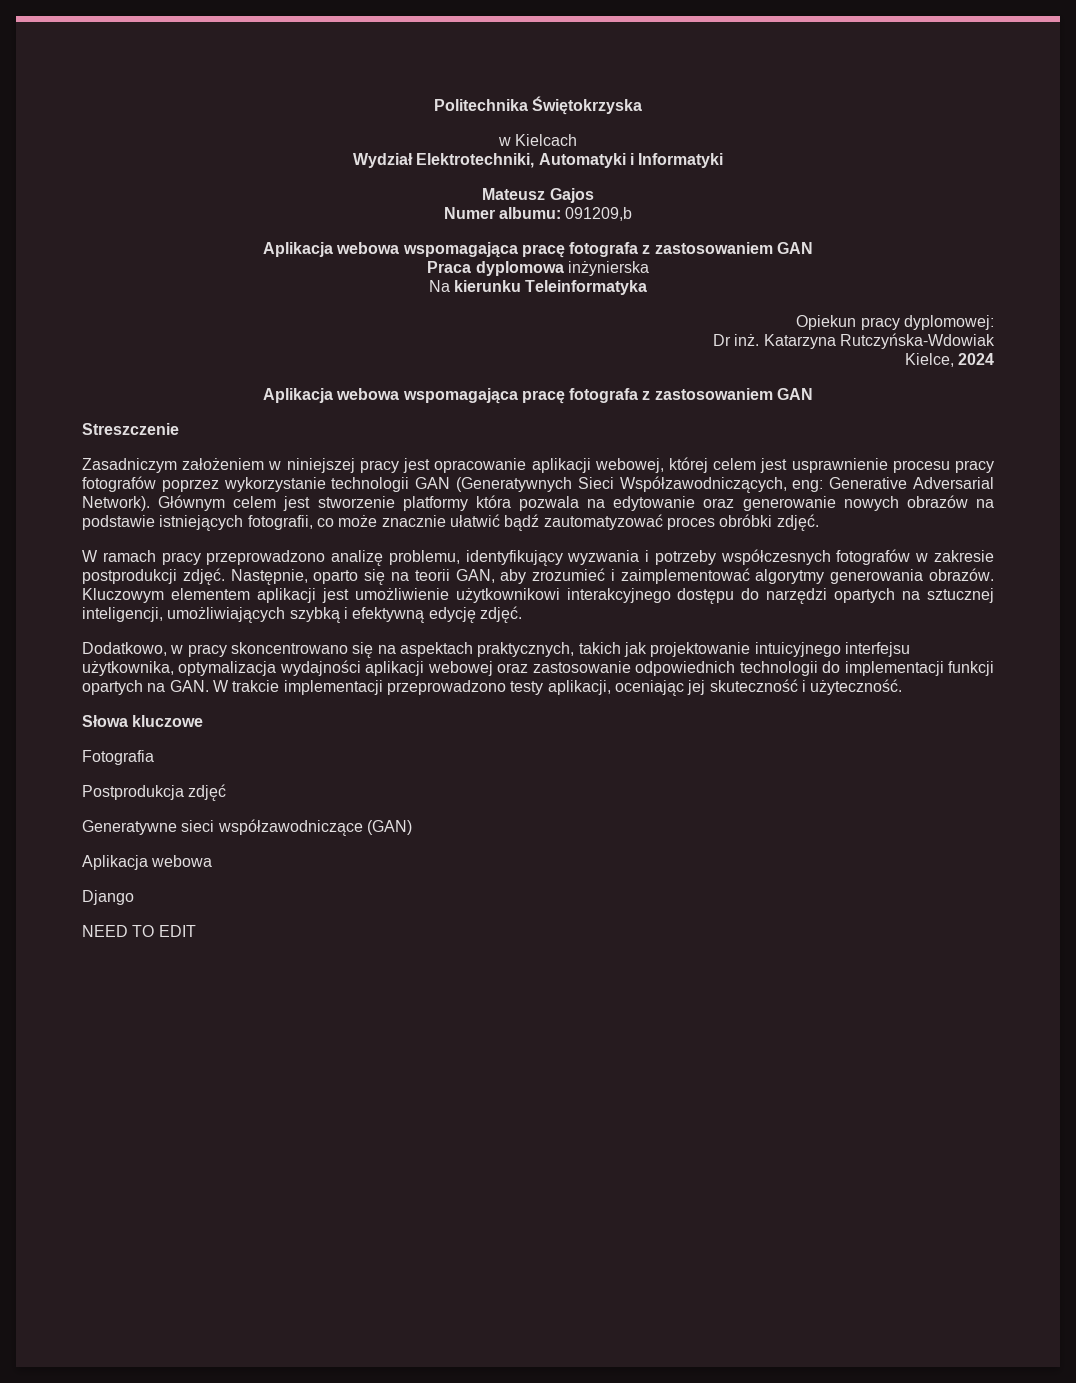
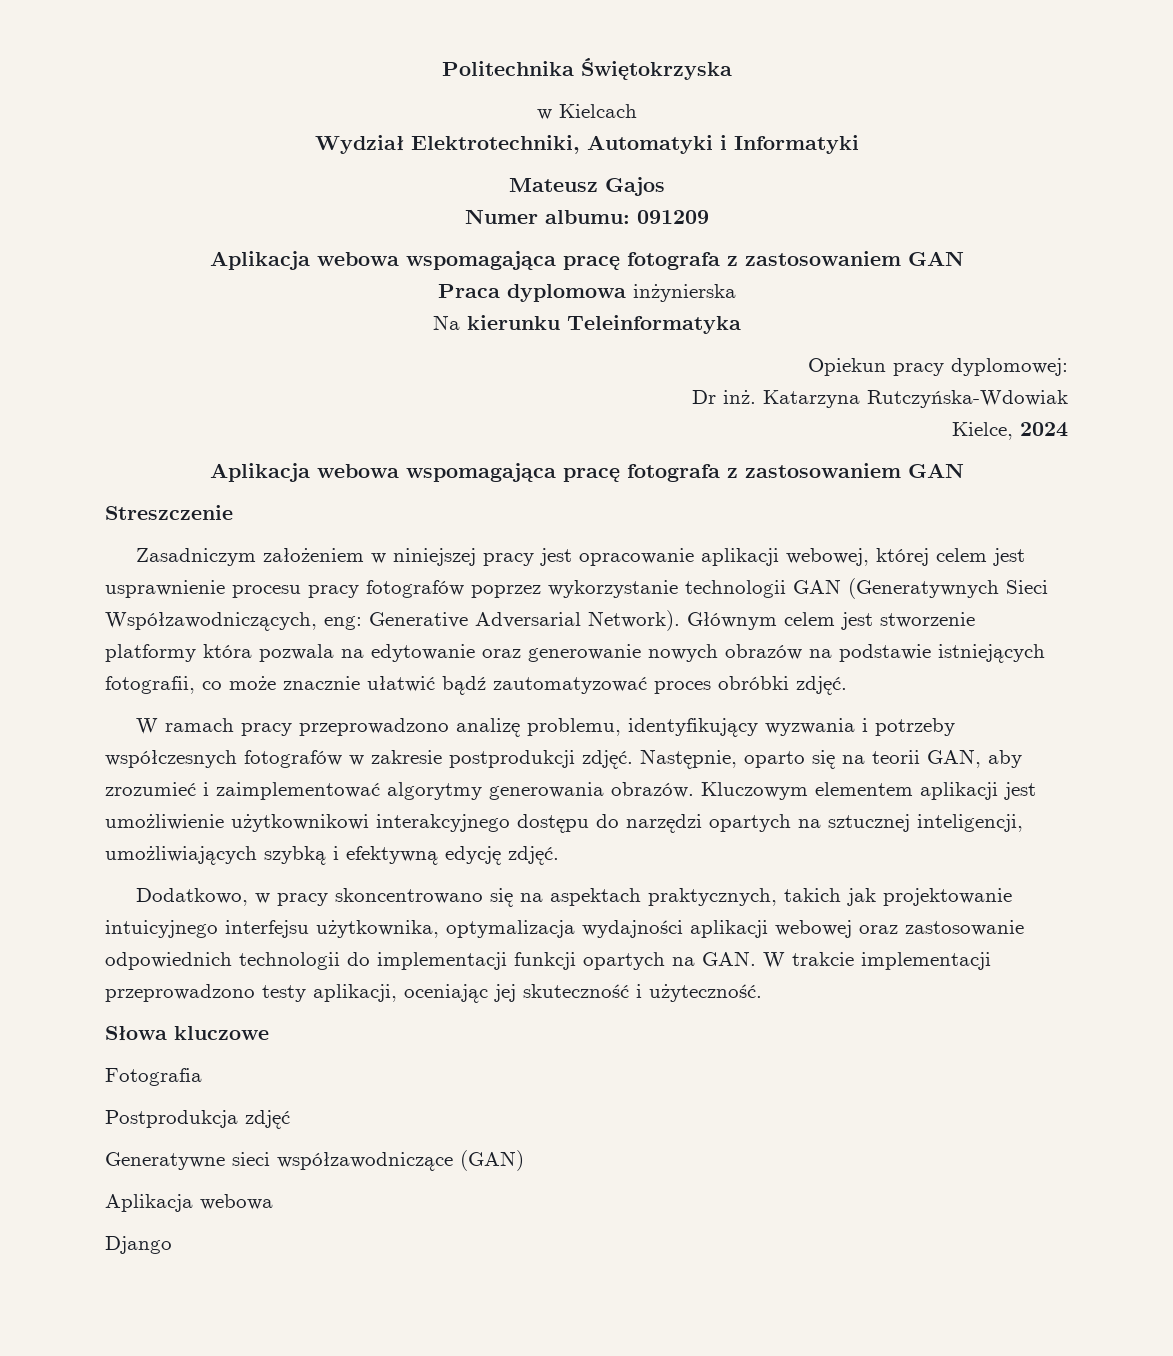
- Numer albumu: 091209,b
+ Numer albumu: 091209
- NEED TO EDIT

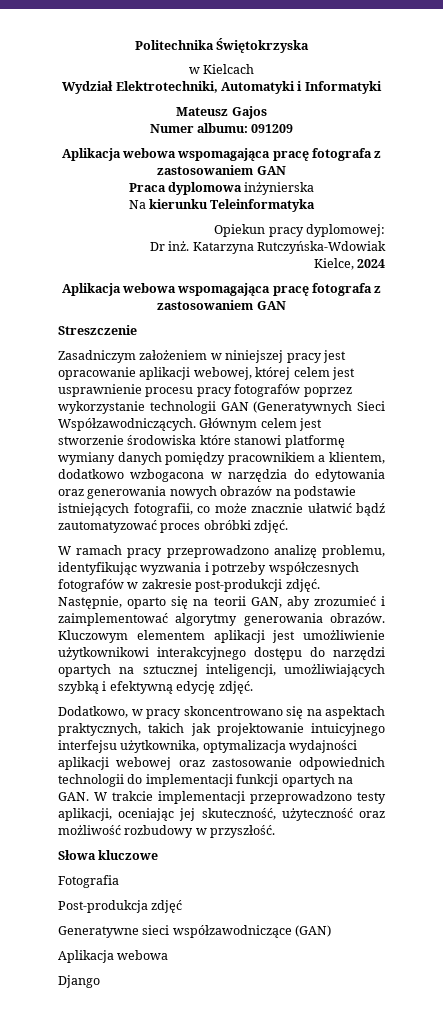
- Zasadniczym założeniem w niniejszej pracy jest opracowanie aplikacji webowej, której celem jest usprawnienie procesu pracy fotografów poprzez wykorzystanie technologii GAN (Generatywnych Sieci Współzawodniczących, eng: Generative Adversarial Network). Głównym celem jest stworzenie platformy która pozwala na edytowanie oraz generowanie nowych obrazów na podstawie istniejących fotografii, co może znacznie ułatwić bądź zautomatyzować proces obróbki zdjęć.
+ Zasadniczym założeniem w niniejszej pracy jest opracowanie aplikacji webowej, której celem jest usprawnienie procesu pracy fotografów poprzez wykorzystanie technologii GAN (Generatywnych Sieci Współzawodniczących. Głównym celem jest stworzenie środowiska które stanowi platformę wymiany danych pomiędzy pracownikiem a klientem, dodatkowo wzbogacona w narzędzia do edytowania oraz generowania nowych obrazów na podstawie istniejących fotografii, co może znacznie ułatwić bądź zautomatyzować proces obróbki zdjęć.
- W ramach pracy przeprowadzono analizę problemu, identyfikujący wyzwania i potrzeby współczesnych fotografów w zakresie postprodukcji zdjęć.
+ W ramach pracy przeprowadzono analizę problemu, identyfikując wyzwania i potrzeby współczesnych fotografów w zakresie post-produkcji zdjęć.
- Dodatkowo, w pracy skoncentrowano się na aspektach praktycznych, takich jak projektowanie intuicyjnego interfejsu użytkownika, optymalizacja wydajności aplikacji webowej oraz zastosowanie odpowiednich technologii do implementacji funkcji opartych na GAN. W trakcie implementacji przeprowadzono testy aplikacji, oceniając jej skuteczność i użyteczność.
+ Dodatkowo, w pracy skoncentrowano się na aspektach praktycznych, takich jak projektowanie intuicyjnego interfejsu użytkownika, optymalizacja wydajności aplikacji webowej oraz zastosowanie odpowiednich technologii do implementacji funkcji opartych na GAN. W trakcie implementacji przeprowadzono testy aplikacji, oceniając jej skuteczność, użyteczność oraz możliwość rozbudowy w przyszłość.
- Postprodukcja zdjęć
+ Post-produkcja zdjęć

